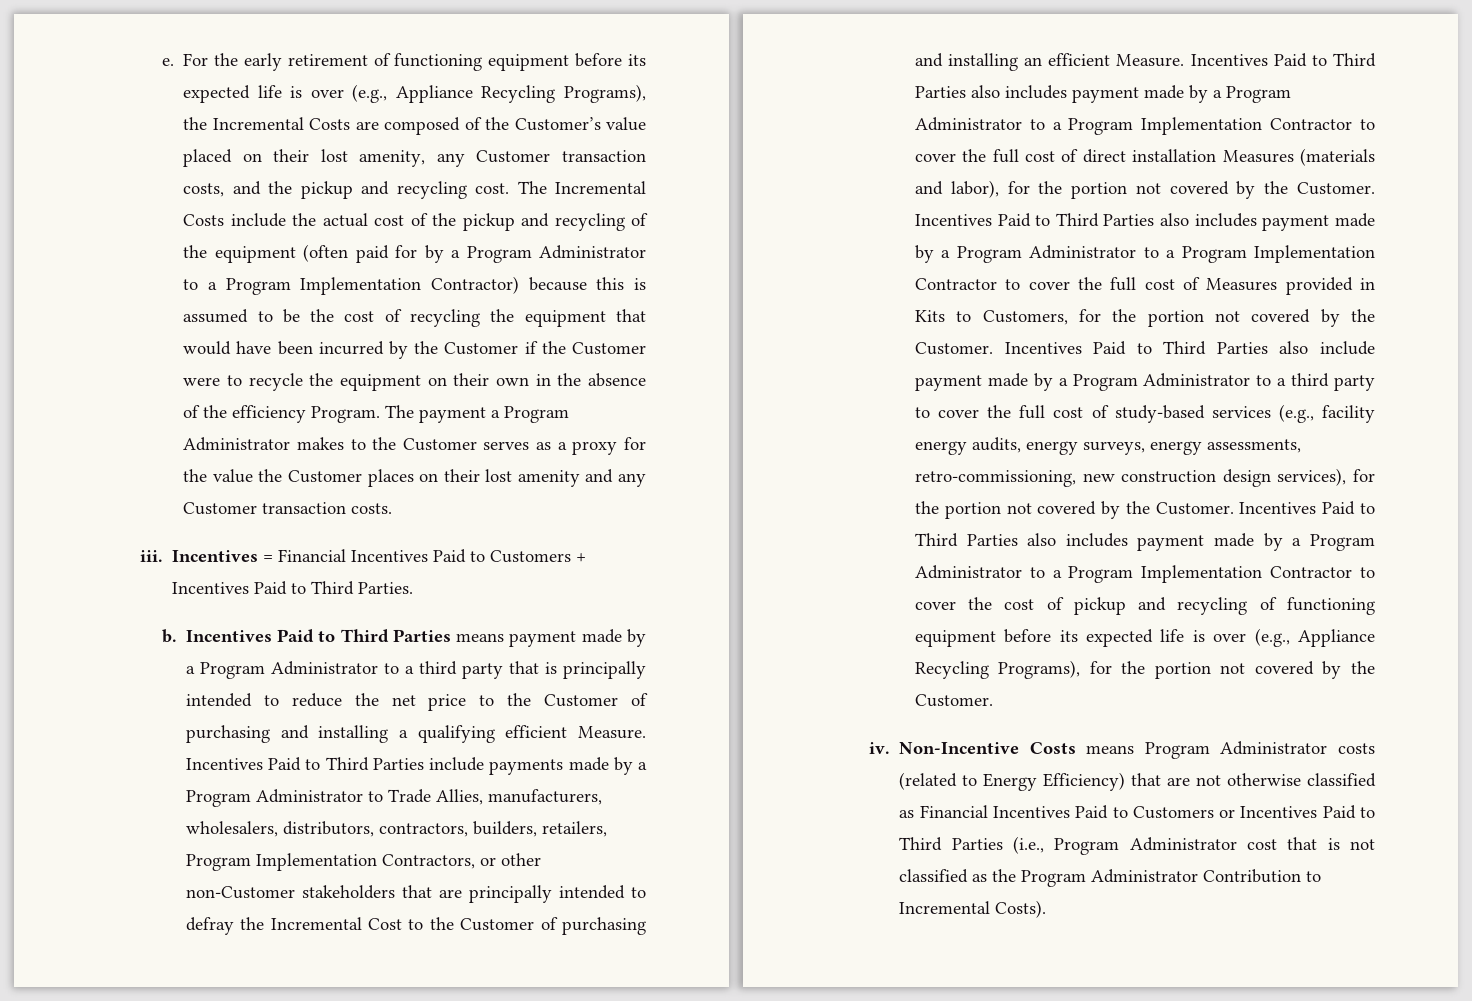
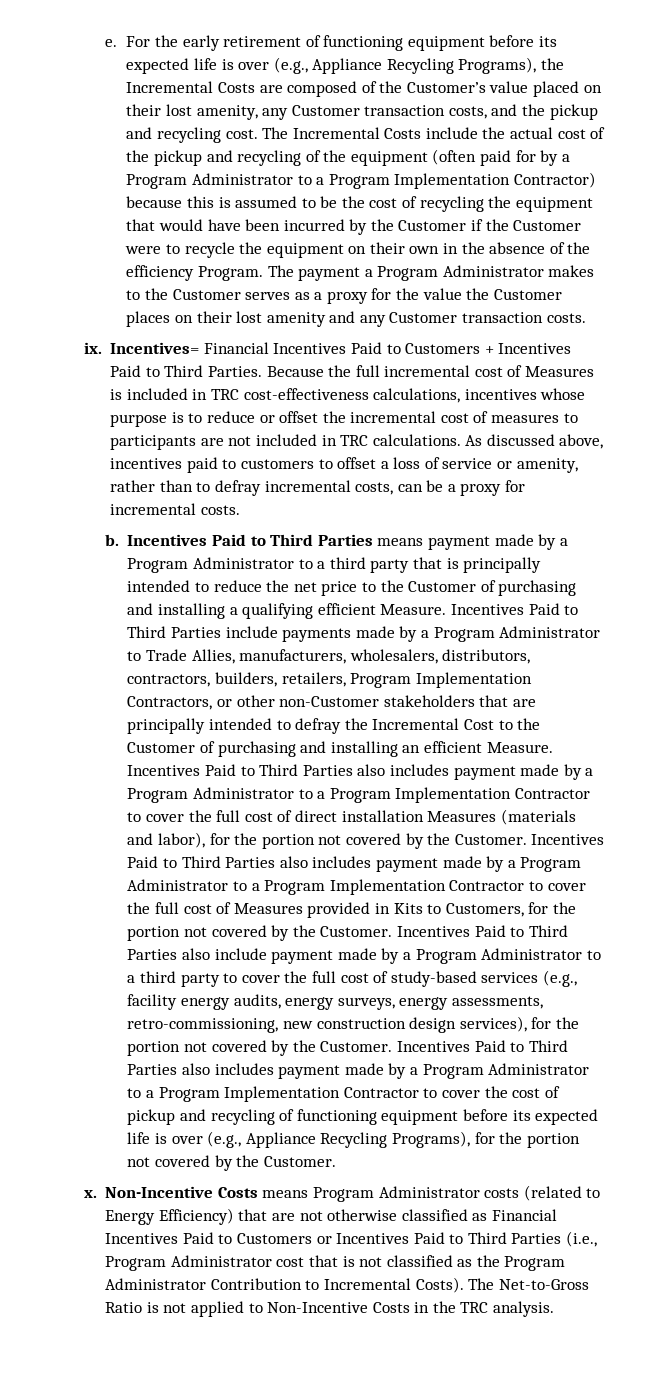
- iii. Incentives = Financial Incentives Paid to Customers + Incentives Paid to Third Parties.
+ ix. Incentives= Financial Incentives Paid to Customers + Incentives Paid to Third Parties. Because the full incremental cost of Measures is included in TRC cost-effectiveness calculations, incentives whose purpose is to reduce or offset the incremental cost of measures to participants are not included in TRC calculations. As discussed above, incentives paid to customers to offset a loss of service or amenity, rather than to defray incremental costs, can be a proxy for incremental costs.
- iv.
+ x.
+ The Net-to-Gross Ratio is not applied to Non-Incentive Costs in the TRC analysis.

